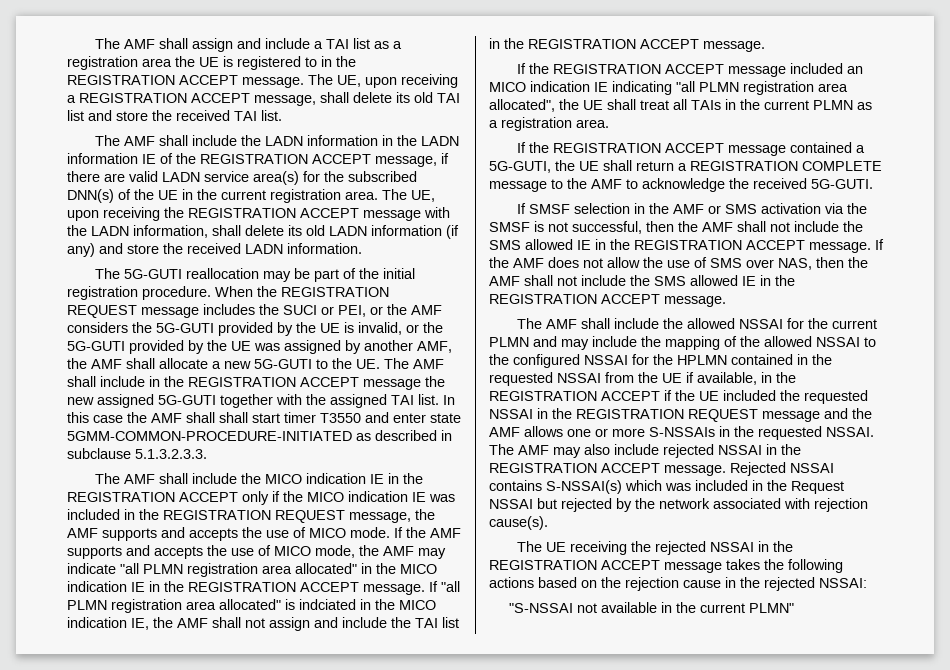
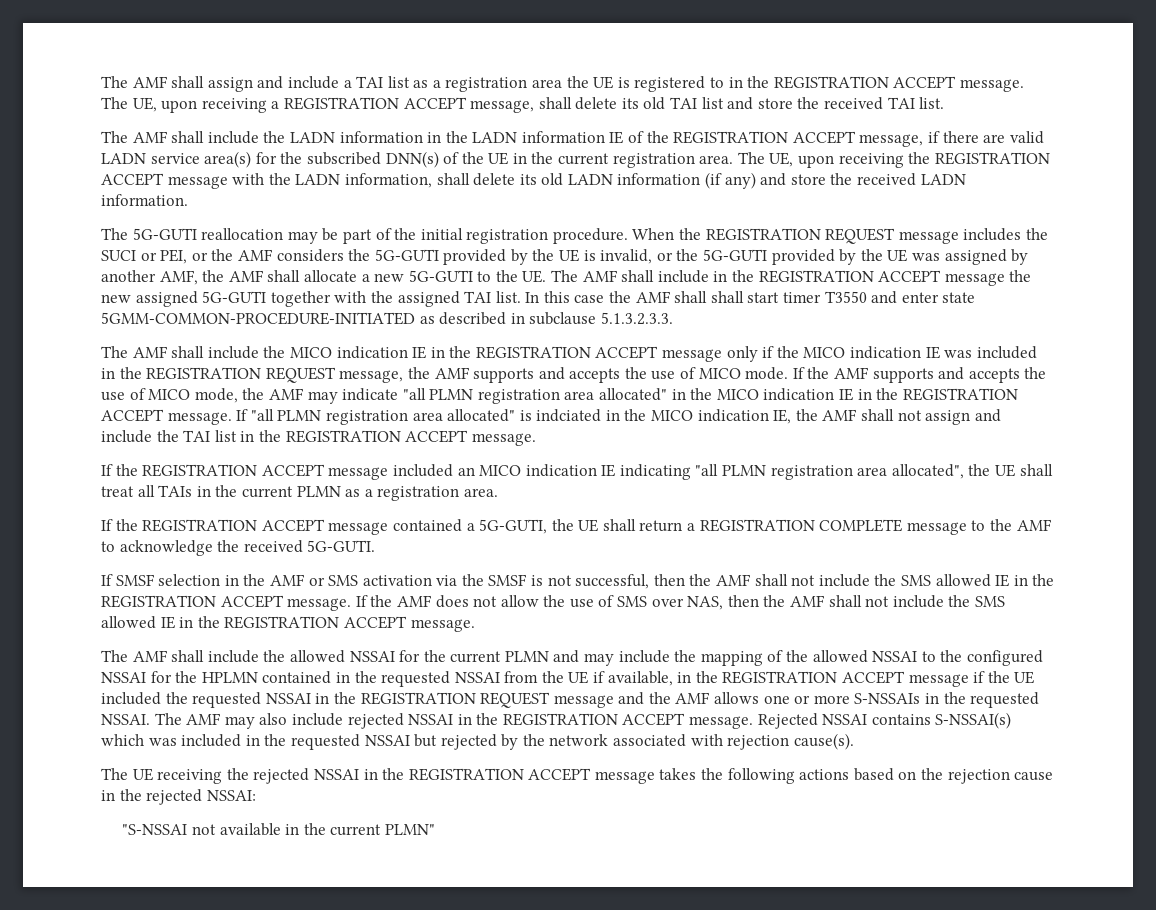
- The AMF shall include the MICO indication IE in the REGISTRATION ACCEPT only if the MICO indication IE was included in the REGISTRATION REQUEST message, the AMF supports and accepts the use of MICO mode.
+ The AMF shall include the MICO indication IE in the REGISTRATION ACCEPT message only if the MICO indication IE was included in the REGISTRATION REQUEST message, the AMF supports and accepts the use of MICO mode.
- The AMF shall include the allowed NSSAI for the current PLMN and may include the mapping of the allowed NSSAI to the configured NSSAI for the HPLMN contained in the requested NSSAI from the UE if available, in the REGISTRATION ACCEPT if the UE included the requested NSSAI in the REGISTRATION REQUEST message and the AMF allows one or more S-NSSAIs in the requested NSSAI.
+ The AMF shall include the allowed NSSAI for the current PLMN and may include the mapping of the allowed NSSAI to the configured NSSAI for the HPLMN contained in the requested NSSAI from the UE if available, in the REGISTRATION ACCEPT message if the UE included the requested NSSAI in the REGISTRATION REQUEST message and the AMF allows one or more S-NSSAIs in the requested NSSAI.
- Rejected NSSAI contains S-NSSAI(s) which was included in the Request NSSAI but rejected by the network associated with rejection cause(s).
+ Rejected NSSAI contains S-NSSAI(s) which was included in the requested NSSAI but rejected by the network associated with rejection cause(s).

